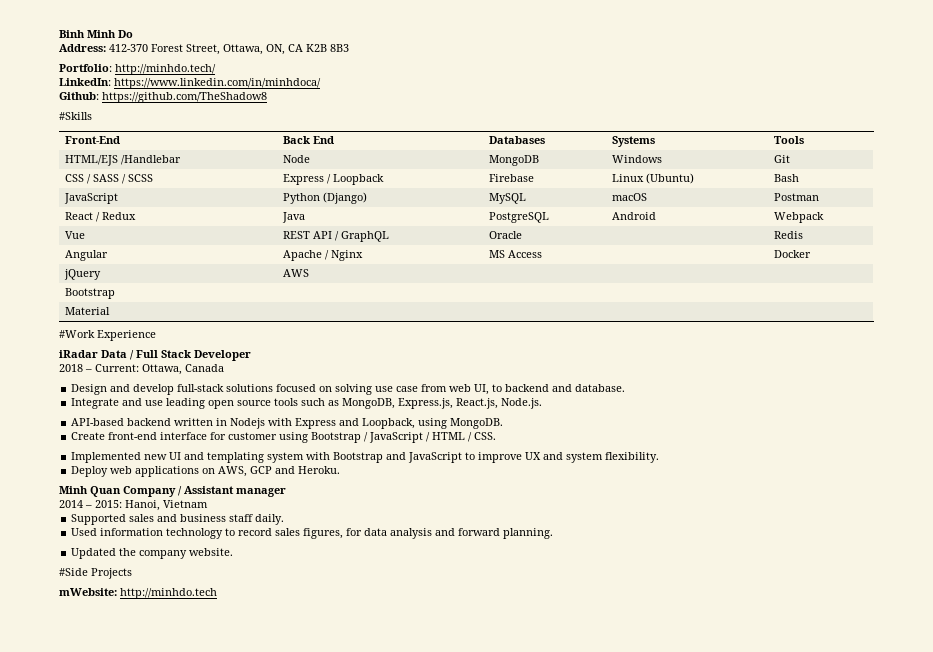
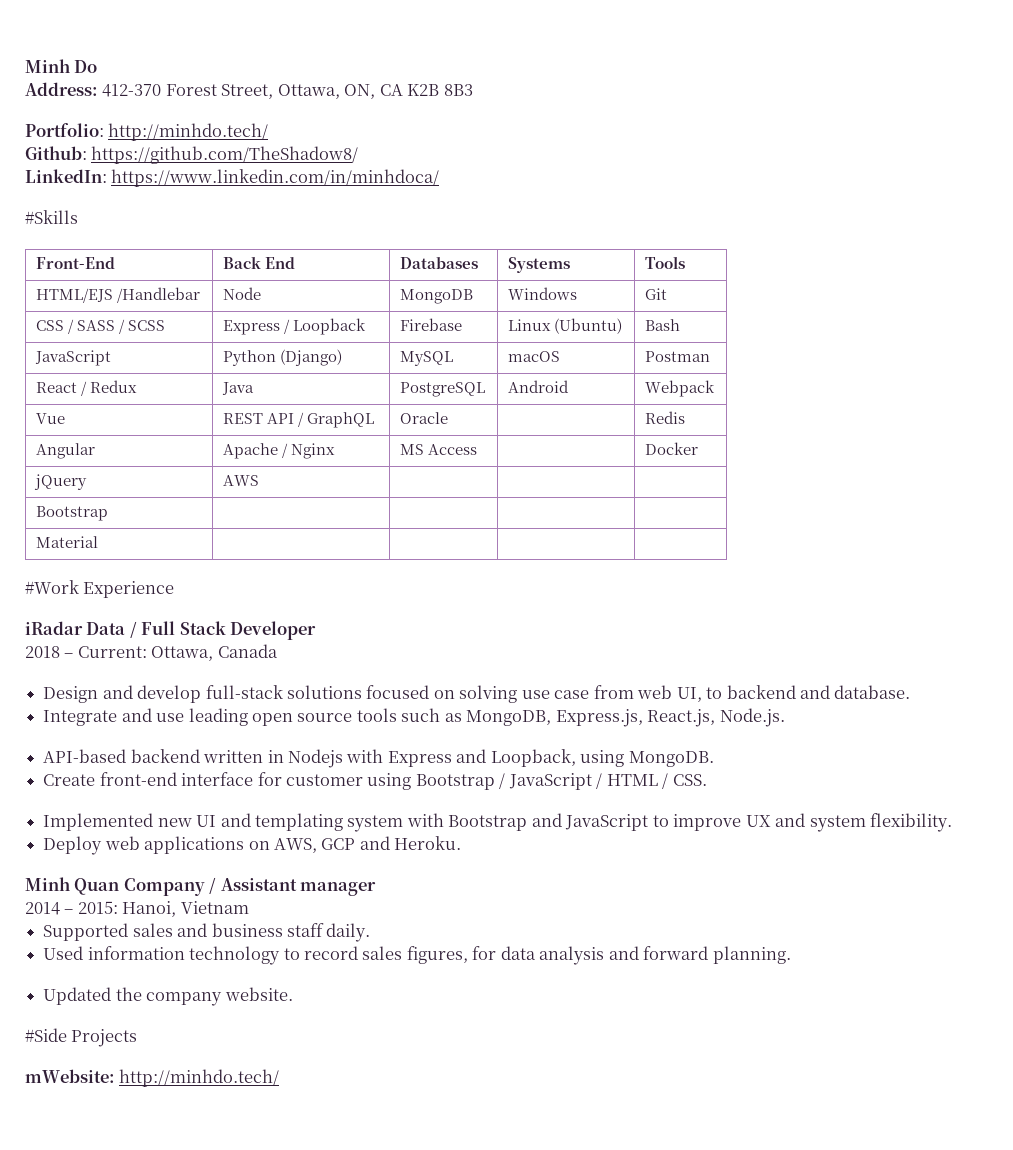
- Binh Minh Do
+ Minh Do
+ Github: https://github.com/TheShadow8/
- Github: https://github.com/TheShadow8
- mWebsite: http://minhdo.tech
+ mWebsite: http://minhdo.tech/

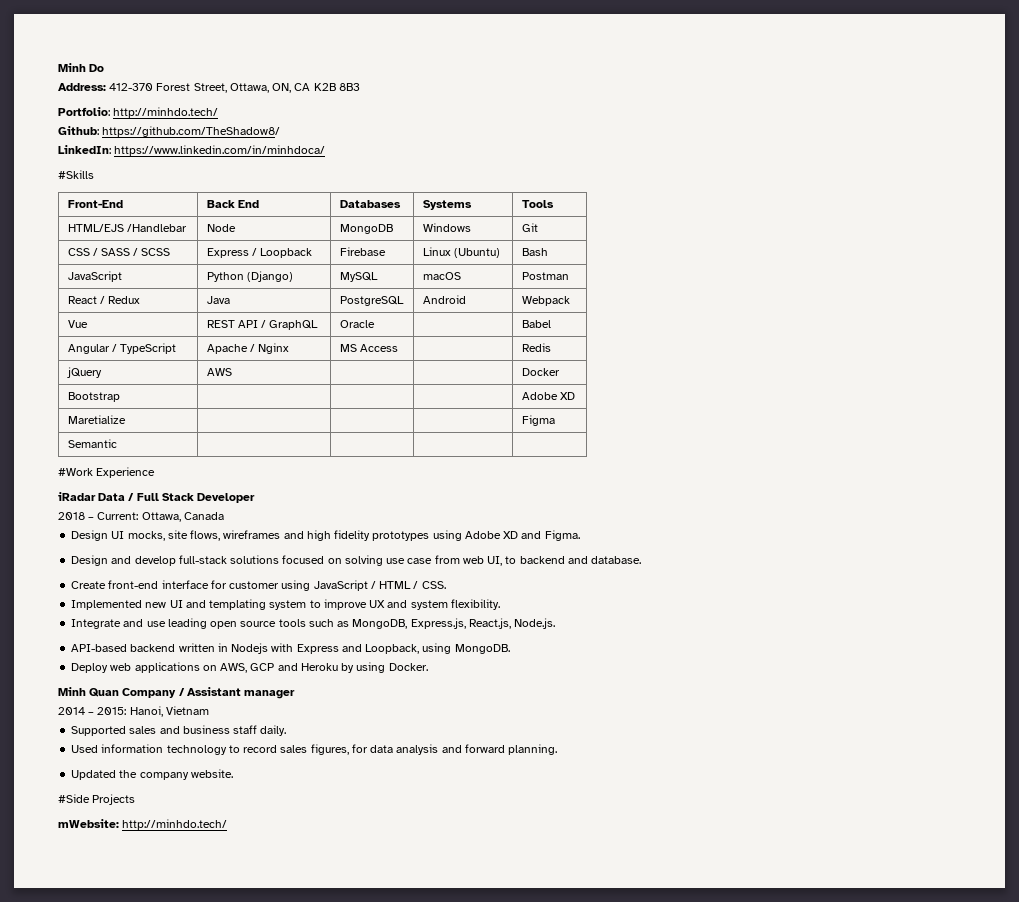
- Vue | REST API / GraphQL | Oracle | | Redis
+ Vue | REST API / GraphQL | Oracle | | Babel
- Angular | Apache / Nginx | MS Access | | Docker
+ Angular / TypeScript | Apache / Nginx | MS Access | | Redis
- jQuery | AWS | | |
+ jQuery | AWS | | | Docker
- Bootstrap | | | |
- Material | | | |
+ Bootstrap | | | | Adobe XD
+ Maretialize | | | | Figma
+ Semantic | | | |
+ Design UI mocks, site flows, wireframes and high fidelity prototypes using Adobe XD and Figma.
+ Create front-end interface for customer using JavaScript / HTML / CSS.
+ Implemented new UI and templating system to improve UX and system flexibility.
- Create front-end interface for customer using Bootstrap / JavaScript / HTML / CSS.
- Implemented new UI and templating system with Bootstrap and JavaScript to improve UX and system flexibility.
- Deploy web applications on AWS, GCP and Heroku.
+ Deploy web applications on AWS, GCP and Heroku by using Docker.

